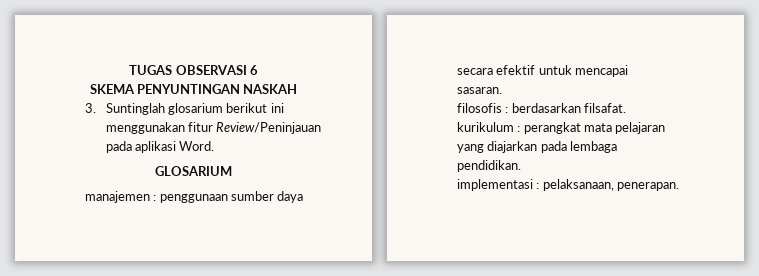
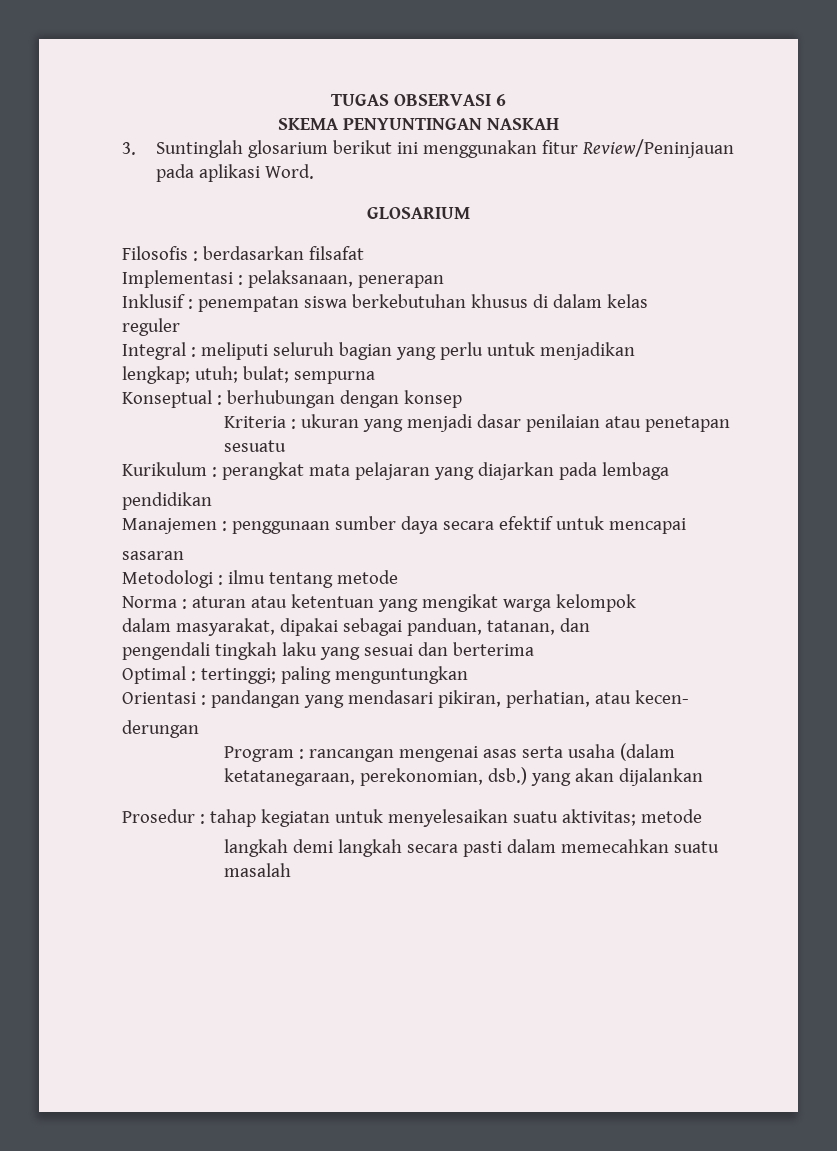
- manajemen : penggunaan sumber daya secara efektif untuk mencapai
+ Filosofis : berdasarkan filsafat
+ Implementasi : pelaksanaan, penerapan
+ Inklusif : penempatan siswa berkebutuhan khusus di dalam kelas
+ reguler
+ Integral : meliputi seluruh bagian yang perlu untuk menjadikan
+ lengkap; utuh; bulat; sempurna
+ Konseptual : berhubungan dengan konsep
+ Kriteria : ukuran yang menjadi dasar penilaian atau penetapan sesuatu
+ Kurikulum : perangkat mata pelajaran yang diajarkan pada lembaga
+ pendidikan
+ Manajemen : penggunaan sumber daya secara efektif untuk mencapai
- sasaran.
- filosofis : berdasarkan filsafat.
- kurikulum : perangkat mata pelajaran yang diajarkan pada lembaga
- pendidikan.
- implementasi : pelaksanaan, penerapan.
+ sasaran
+ Metodologi : ilmu tentang metode
+ Norma : aturan atau ketentuan yang mengikat warga kelompok
+ dalam masyarakat, dipakai sebagai panduan, tatanan, dan
+ pengendali tingkah laku yang sesuai dan berterima
+ Optimal : tertinggi; paling menguntungkan
+ Orientasi : pandangan yang mendasari pikiran, perhatian, atau kecen-
+ derungan
+ Program : rancangan mengenai asas serta usaha (dalam ketatanegaraan, perekonomian, dsb.) yang akan dijalankan
+ Prosedur : tahap kegiatan untuk menyelesaikan suatu aktivitas; metode
+ langkah demi langkah secara pasti dalam memecahkan suatu masalah

